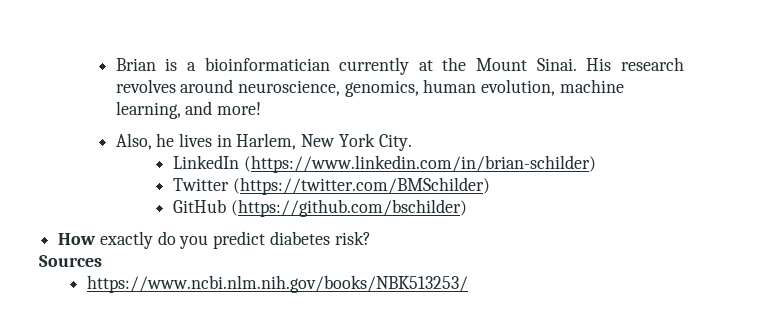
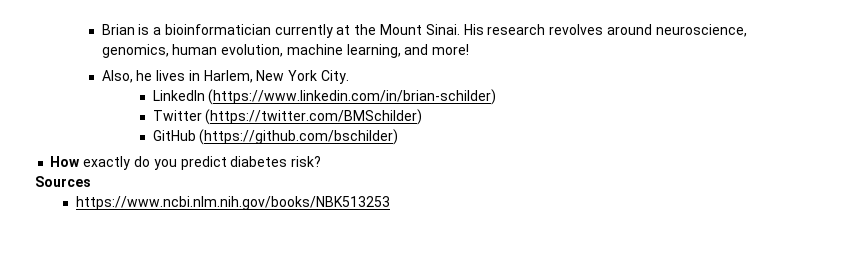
- https://www.ncbi.nlm.nih.gov/books/NBK513253/
+ https://www.ncbi.nlm.nih.gov/books/NBK513253

